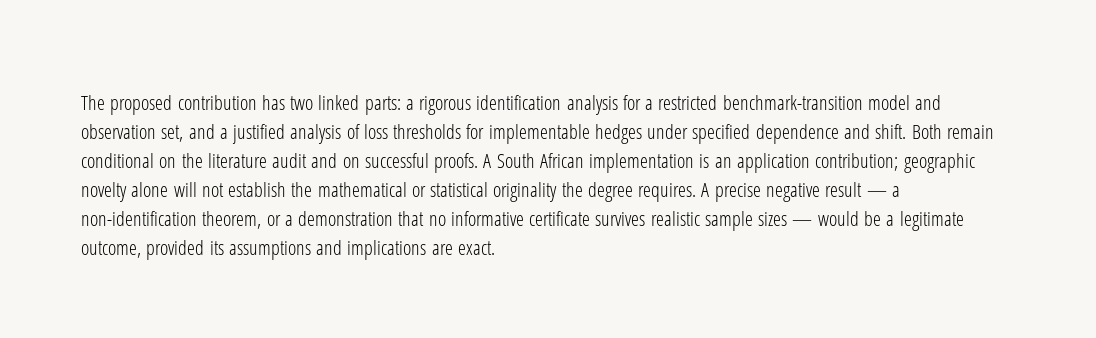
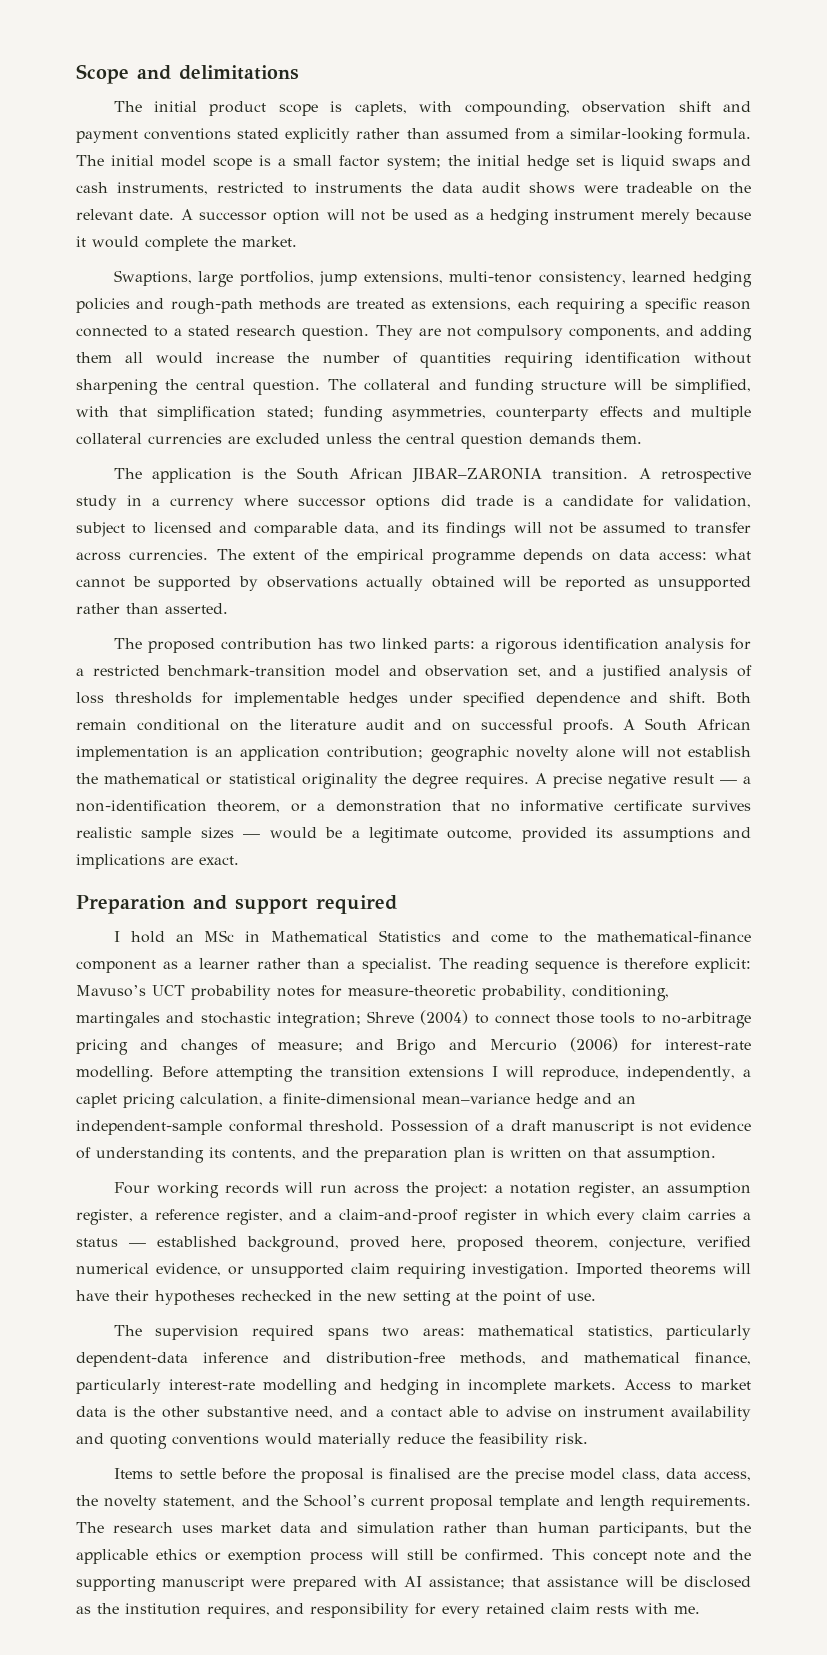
+ Scope and delimitations
+ The initial product scope is caplets, with compounding, observation shift and payment conventions stated explicitly rather than assumed from a similar-looking formula. The initial model scope is a small factor system; the initial hedge set is liquid swaps and cash instruments, restricted to instruments the data audit shows were tradeable on the relevant date. A successor option will not be used as a hedging instrument merely because it would complete the market.
+ Swaptions, large portfolios, jump extensions, multi-tenor consistency, learned hedging policies and rough-path methods are treated as extensions, each requiring a specific reason connected to a stated research question. They are not compulsory components, and adding them all would increase the number of quantities requiring identification without sharpening the central question. The collateral and funding structure will be simplified, with that simplification stated; funding asymmetries, counterparty effects and multiple collateral currencies are excluded unless the central question demands them.
+ The application is the South African JIBAR–ZARONIA transition. A retrospective study in a currency where successor options did trade is a candidate for validation, subject to licensed and comparable data, and its findings will not be assumed to transfer across currencies. The extent of the empirical programme depends on data access: what cannot be supported by observations actually obtained will be reported as unsupported rather than asserted.
+ Preparation and support required
+ I hold an MSc in Mathematical Statistics and come to the mathematical-finance component as a learner rather than a specialist. The reading sequence is therefore explicit: Mavuso’s UCT probability notes for measure-theoretic probability, conditioning, martingales and stochastic integration; Shreve (2004) to connect those tools to no-arbitrage pricing and changes of measure; and Brigo and Mercurio (2006) for interest-rate modelling. Before attempting the transition extensions I will reproduce, independently, a caplet pricing calculation, a finite-dimensional mean–variance hedge and an independent-sample conformal threshold. Possession of a draft manuscript is not evidence of understanding its contents, and the preparation plan is written on that assumption.
+ Four working records will run across the project: a notation register, an assumption register, a reference register, and a claim-and-proof register in which every claim carries a status — established background, proved here, proposed theorem, conjecture, verified numerical evidence, or unsupported claim requiring investigation. Imported theorems will have their hypotheses rechecked in the new setting at the point of use.
+ The supervision required spans two areas: mathematical statistics, particularly dependent-data inference and distribution-free methods, and mathematical finance, particularly interest-rate modelling and hedging in incomplete markets. Access to market data is the other substantive need, and a contact able to advise on instrument availability and quoting conventions would materially reduce the feasibility risk.
+ Items to settle before the proposal is finalised are the precise model class, data access, the novelty statement, and the School’s current proposal template and length requirements. The research uses market data and simulation rather than human participants, but the applicable ethics or exemption process will still be confirmed. This concept note and the supporting manuscript were prepared with AI assistance; that assistance will be disclosed as the institution requires, and responsibility for every retained claim rests with me.

